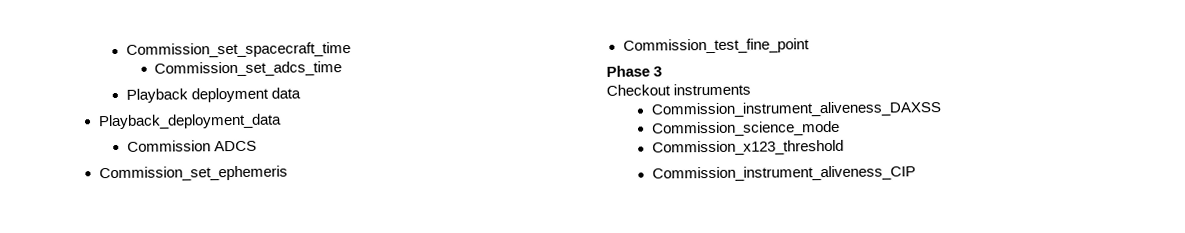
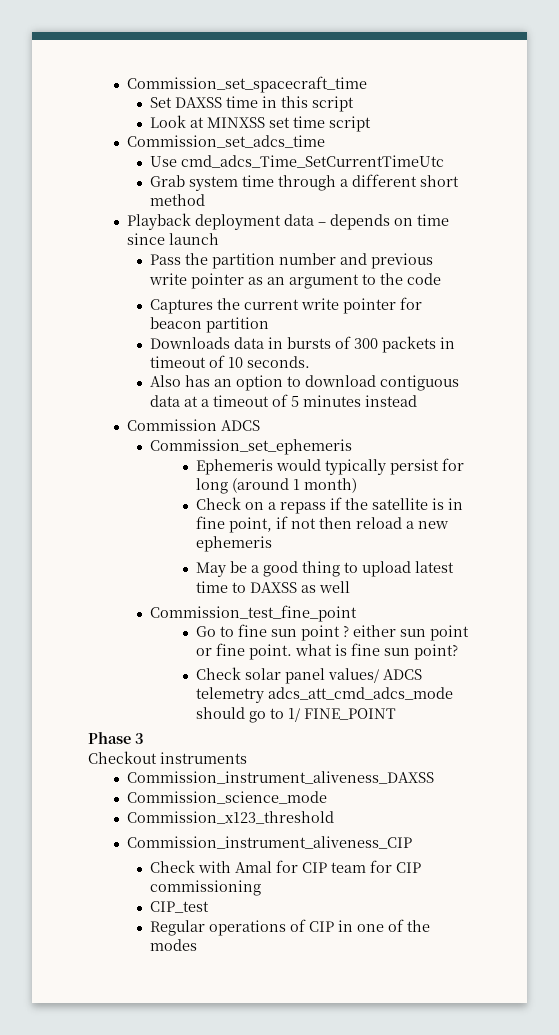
+ Set DAXSS time in this script
+ Look at MINXSS set time script
  Commission_set_adcs_time
- Playback deployment data
- Playback_deployment_data
+ Use cmd_adcs_Time_SetCurrentTimeUtc
+ Grab system time through a different short method
+ Playback deployment data – depends on time since launch
+ Pass the partition number and previous write pointer as an argument to the code
+ Captures the current write pointer for beacon partition
+ Downloads data in bursts of 300 packets in timeout of 10 seconds.
+ Also has an option to download contiguous data at a timeout of 5 minutes instead
  Commission ADCS
  Commission_set_ephemeris
+ Ephemeris would typically persist for long (around 1 month)
+ Check on a repass if the satellite is in fine point, if not then reload a new ephemeris
+ May be a good thing to upload latest time to DAXSS as well
  Commission_test_fine_point
+ Go to fine sun point ? either sun point or fine point. what is fine sun point?
+ Check solar panel values/ ADCS telemetry adcs_att_cmd_adcs_mode should go to 1/ FINE_POINT
+ Check with Amal for CIP team for CIP commissioning
+ CIP_test
+ Regular operations of CIP in one of the modes

